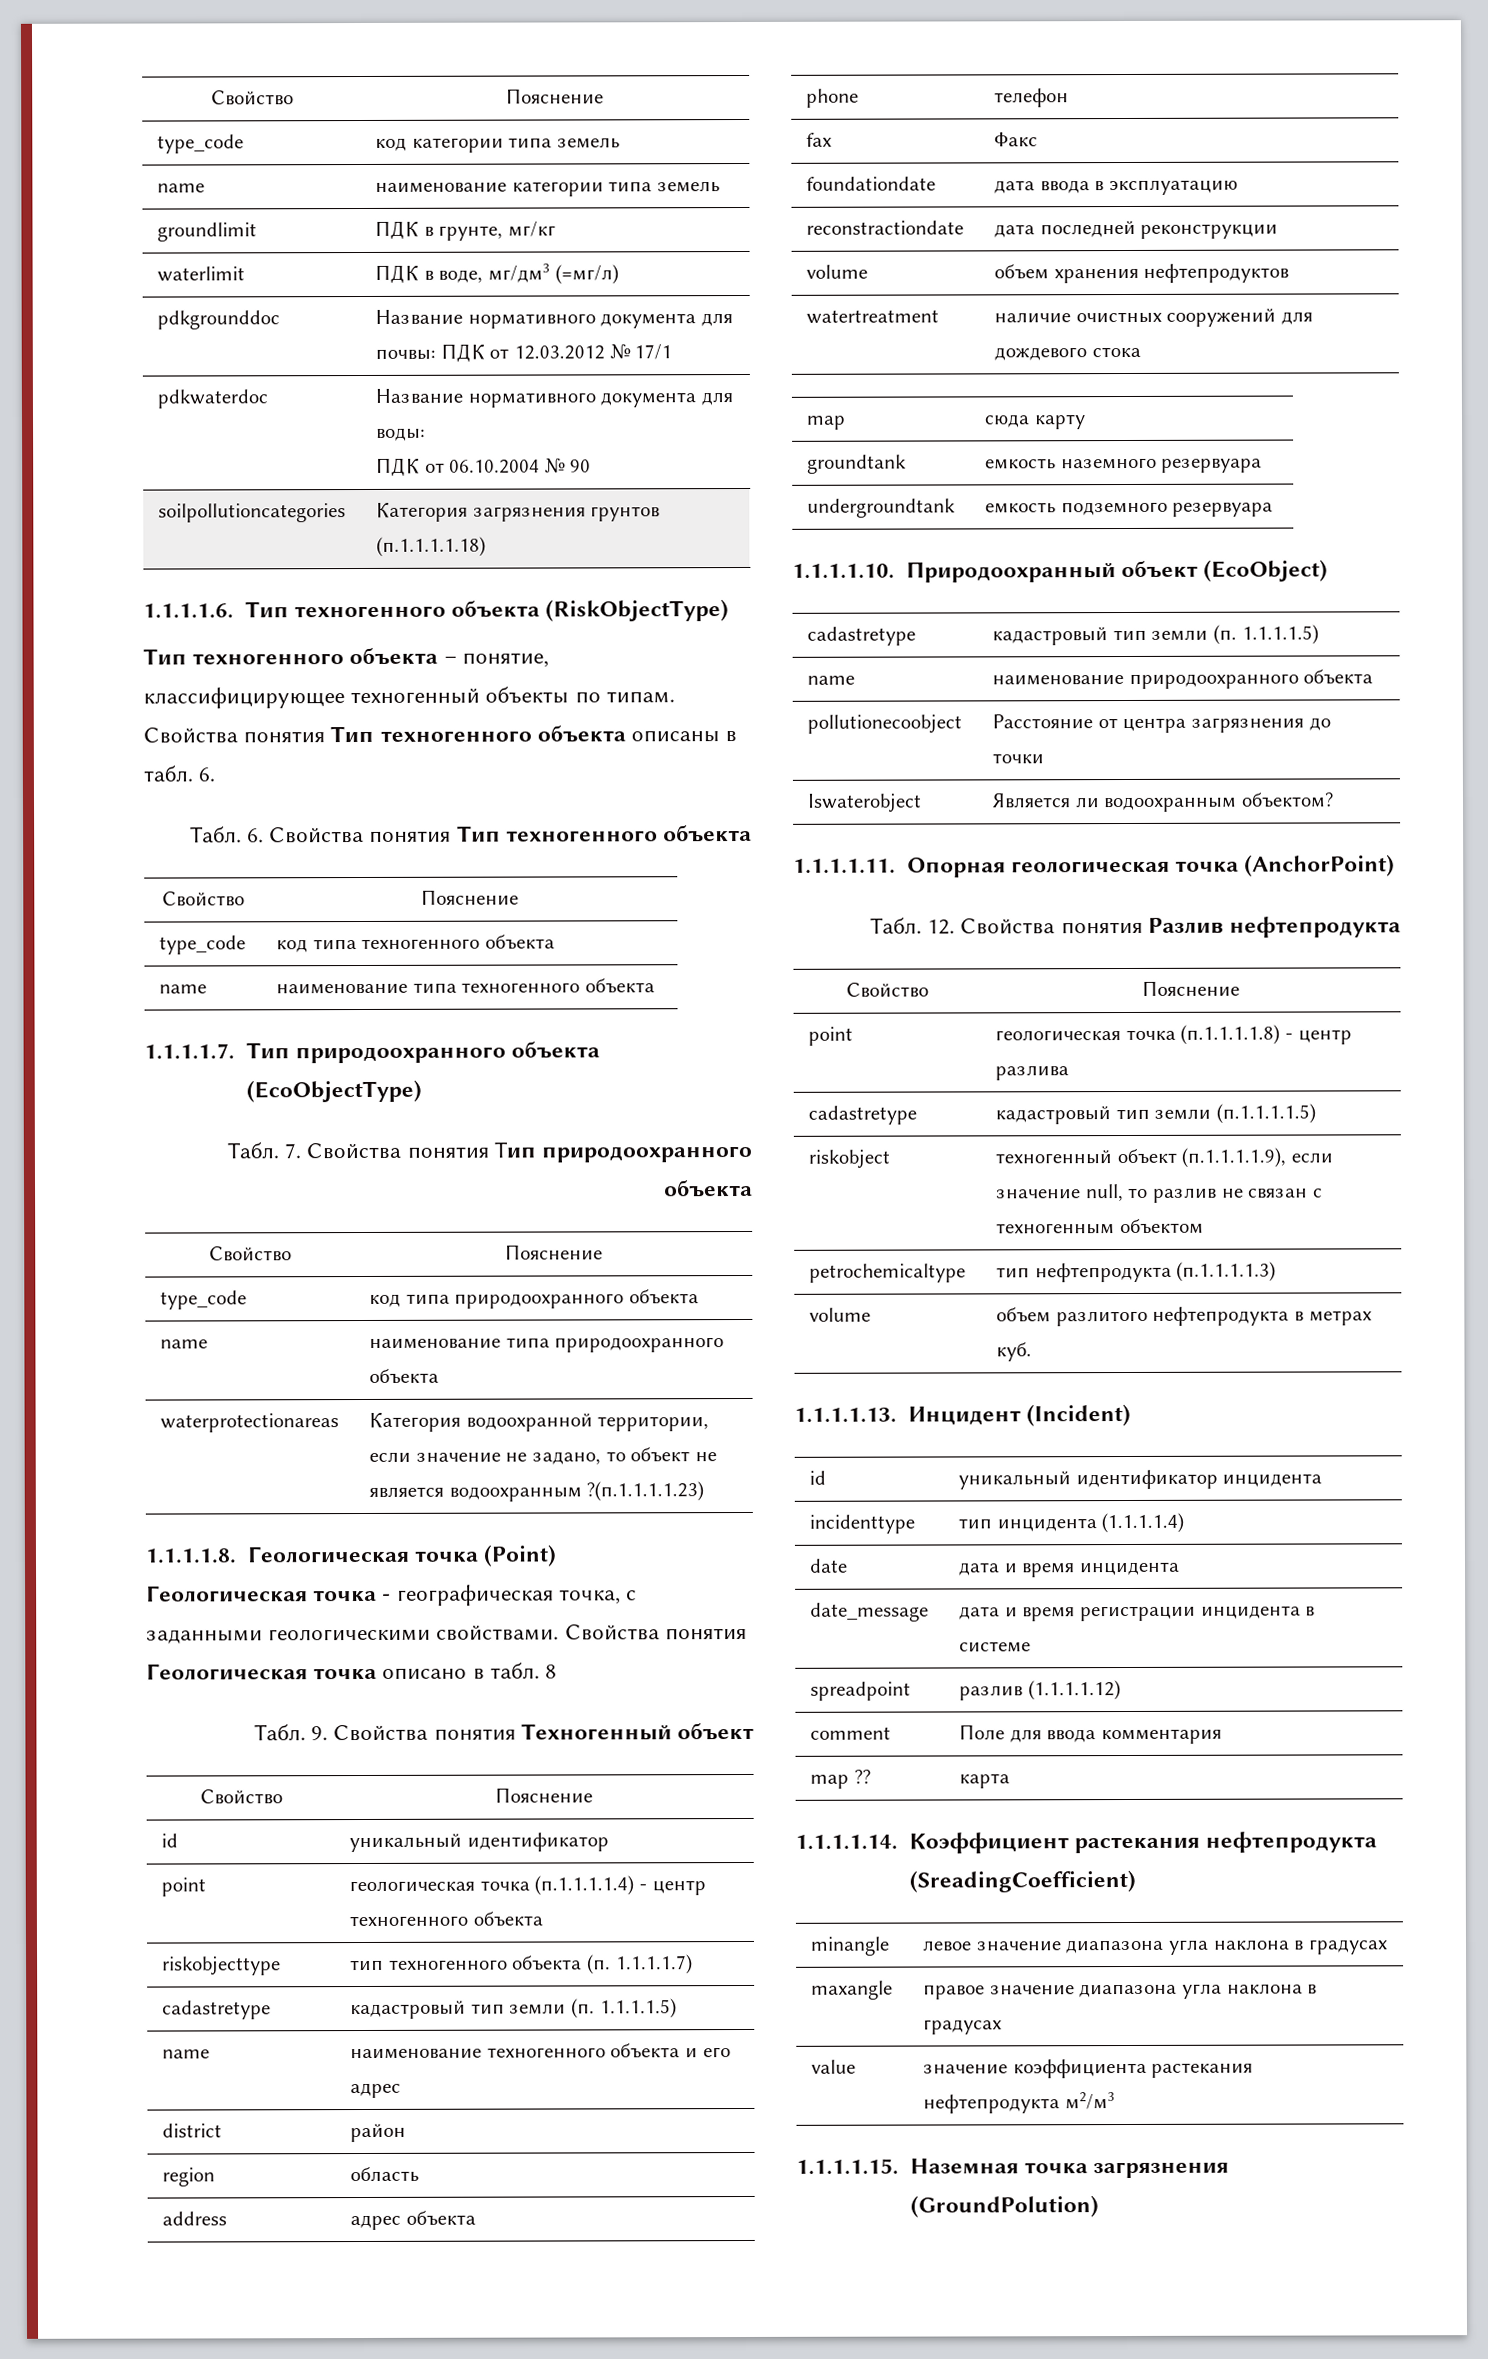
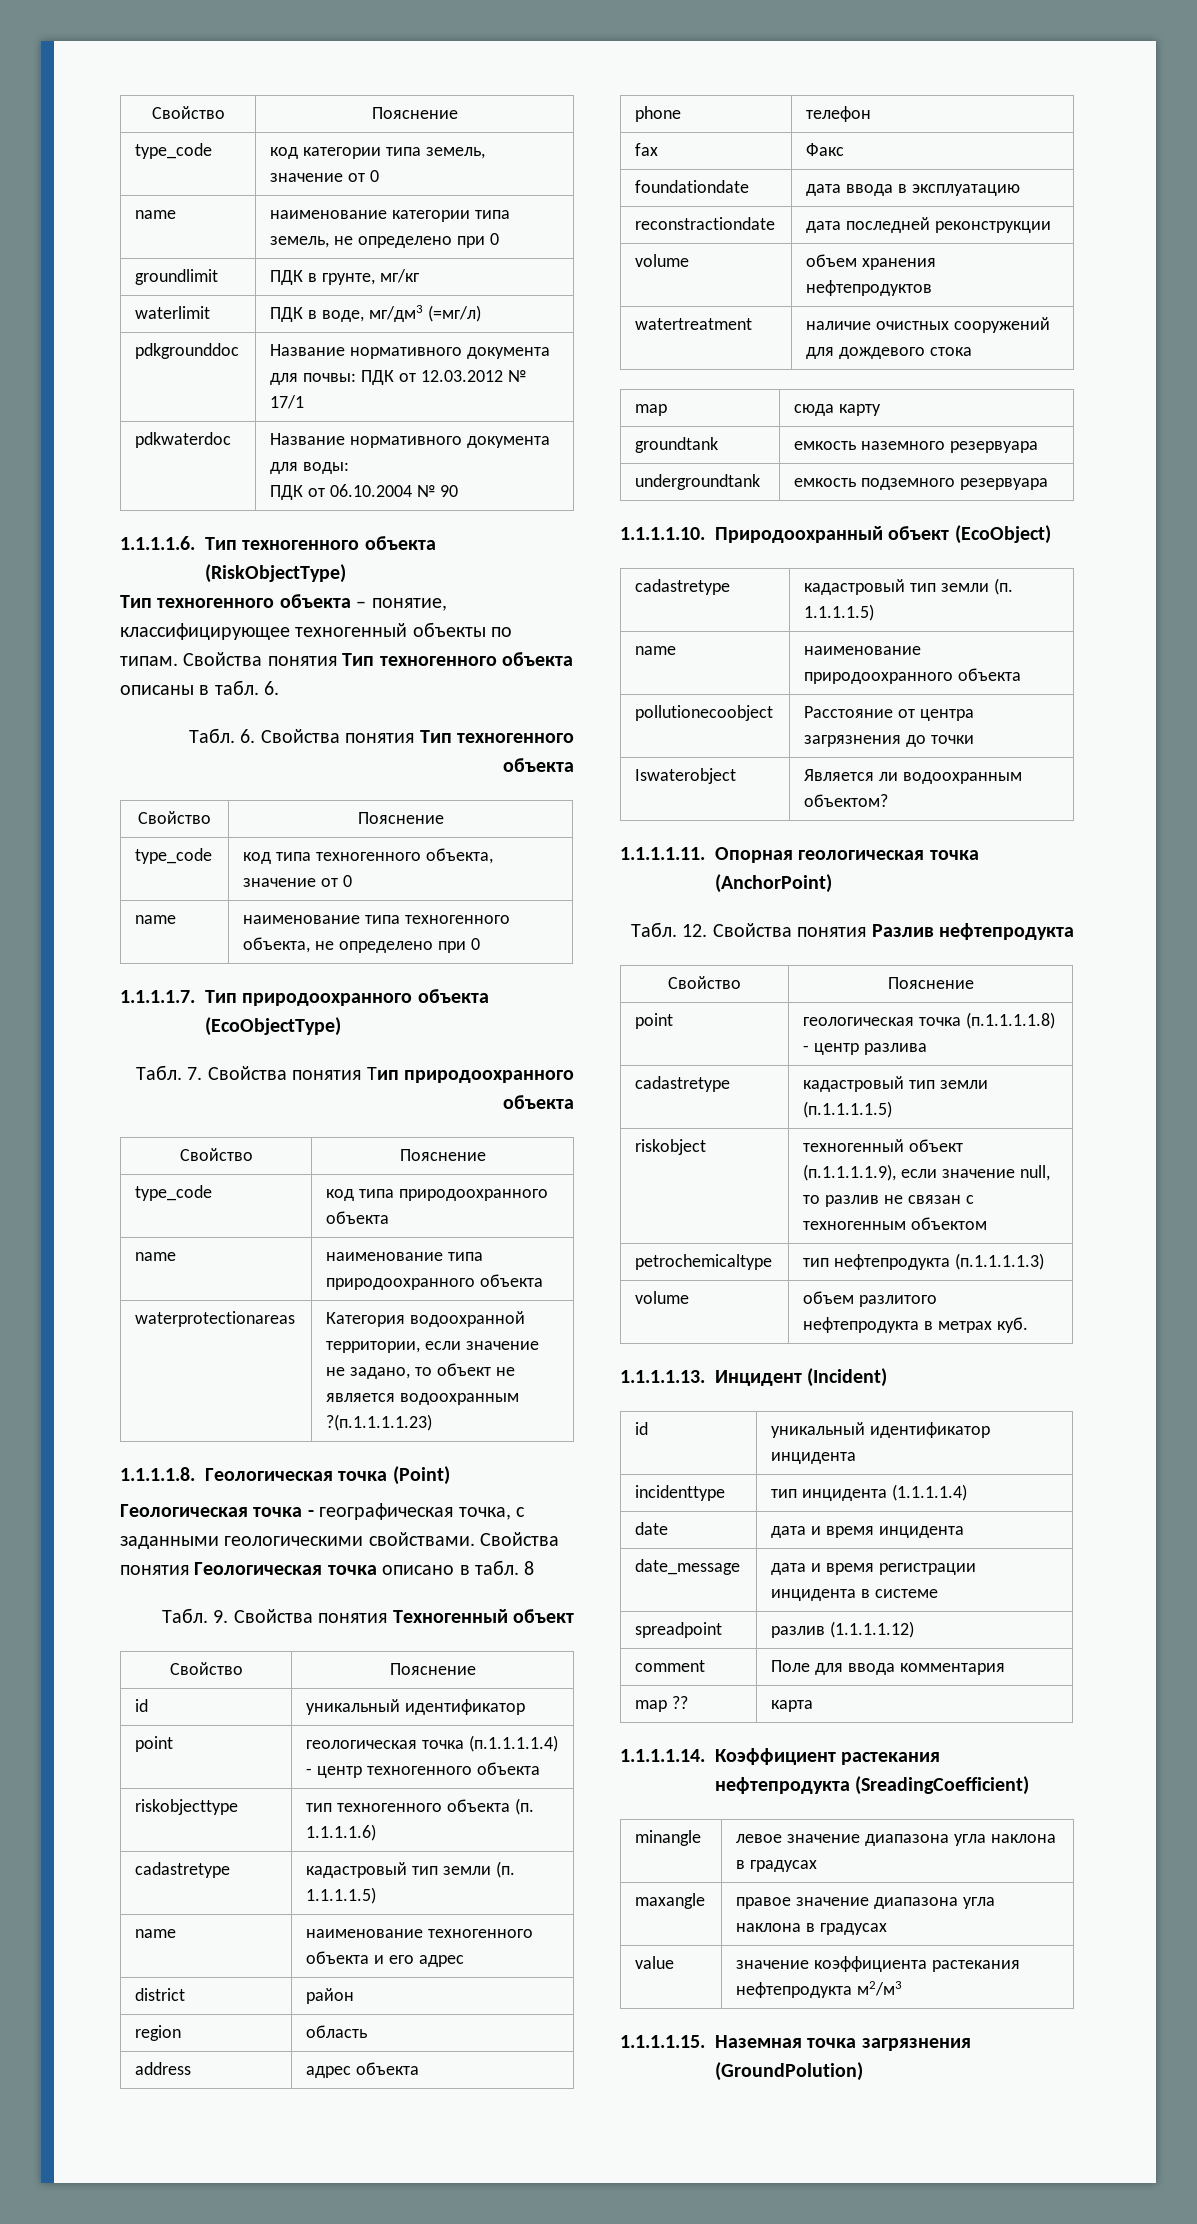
- type_code | код категории типа земель
+ type_code | код категории типа земель, значение от 0
- name | наименование категории типа земель
+ name | наименование категории типа земель, не определено при 0
- soilpollutioncategories | Категория загрязнения грунтов (п.1.1.1.1.18)
- type_code | код типа техногенного объекта
+ type_code | код типа техногенного объекта, значение от 0
- name | наименование типа техногенного объекта
+ name | наименование типа техногенного объекта, не определено при 0
- riskobjecttype | тип техногенного объекта (п. 1.1.1.1.7)
+ riskobjecttype | тип техногенного объекта (п. 1.1.1.1.6)

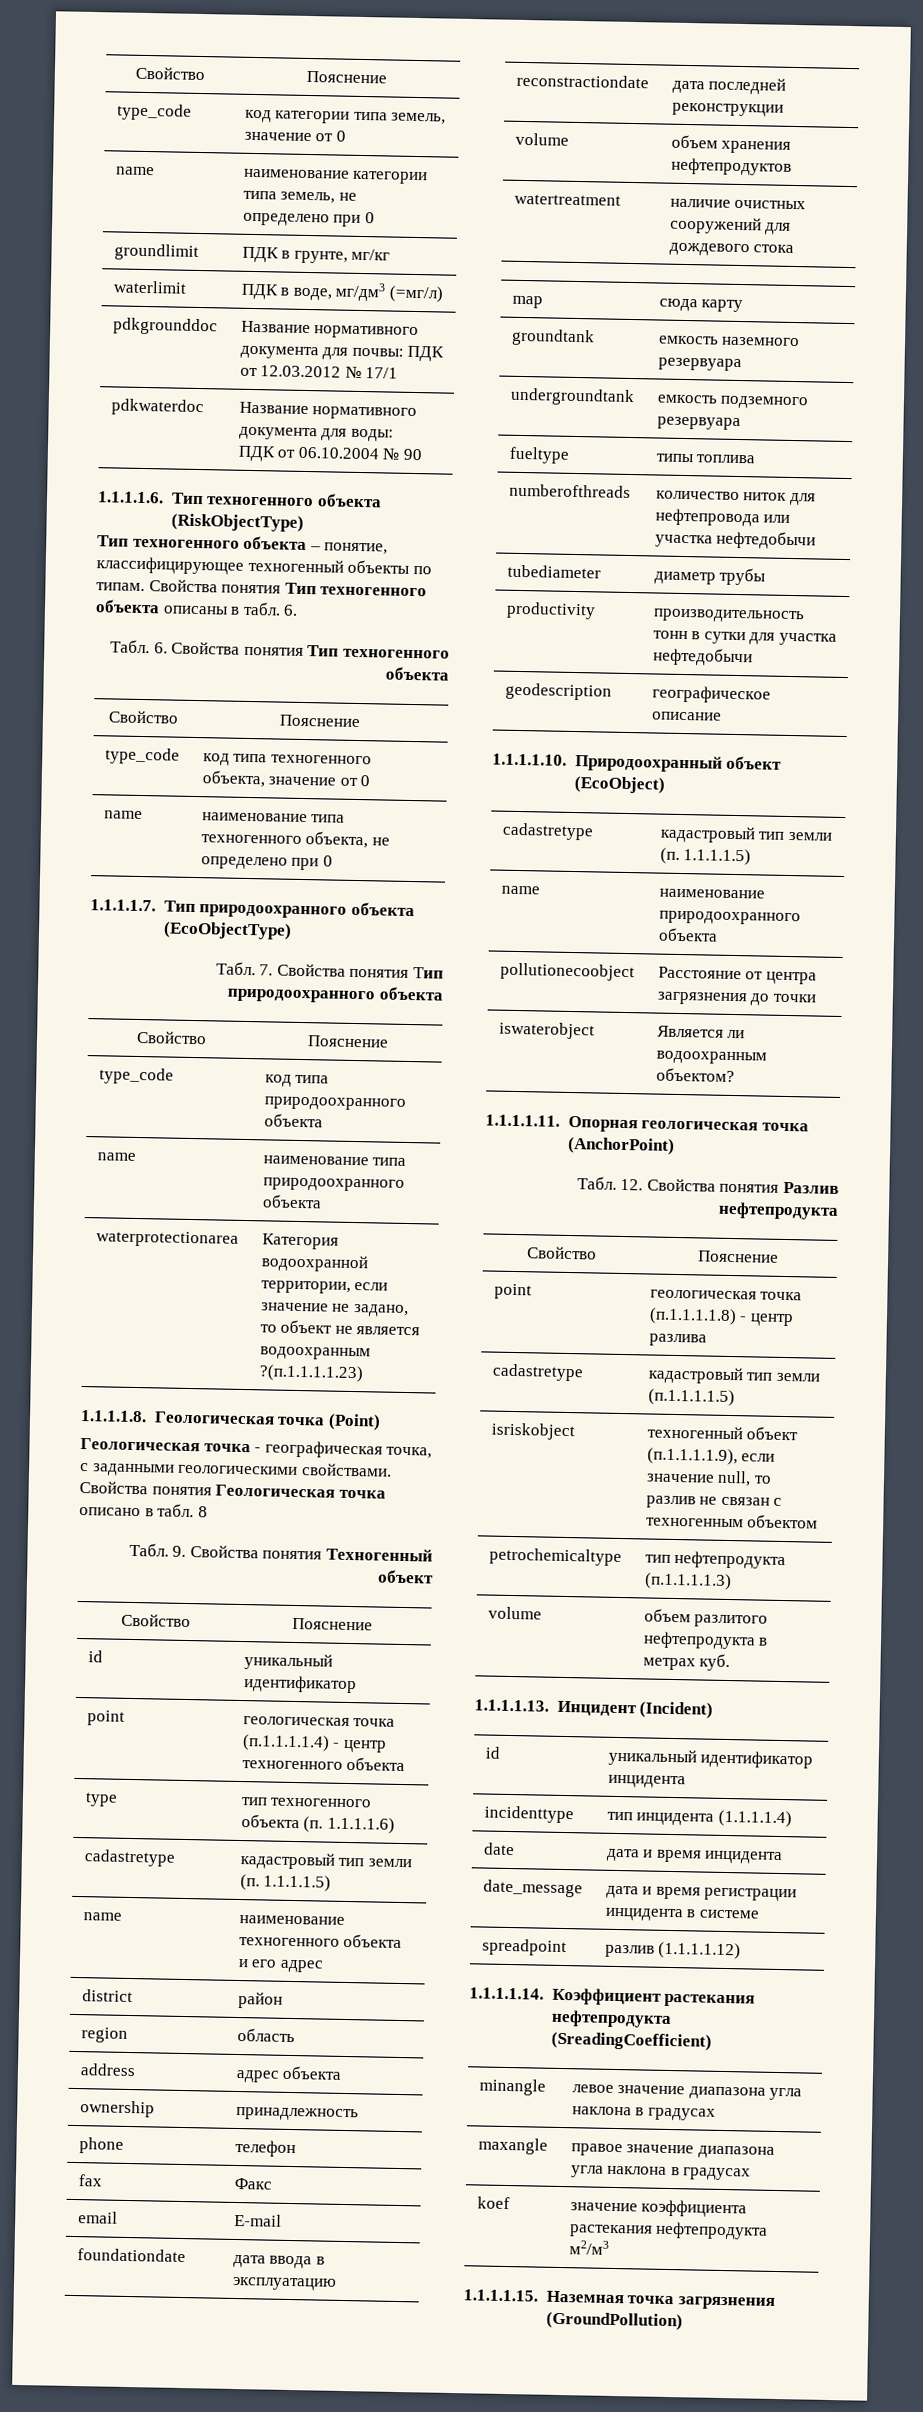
- waterprotectionareas | Категория водоохранной территории, если значение не задано, то объект не является водоохранным ?(п.1.1.1.1.23)
+ waterprotectionarea | Категория водоохранной территории, если значение не задано, то объект не является водоохранным ?(п.1.1.1.1.23)
- riskobjecttype | тип техногенного объекта (п. 1.1.1.1.6)
+ type | тип техногенного объекта (п. 1.1.1.1.6)
+ ownership | принадлежность
+ email | E-mail
+ fueltype | типы топлива
+ numberofthreads | количество ниток для нефтепровода или участка нефтедобычи
+ tubediameter | диаметр трубы
+ productivity | производительность тонн в сутки для участка нефтедобычи
+ geodescription | географическое описание
- Iswaterobject | Является ли водоохранным объектом?
+ iswaterobject | Является ли водоохранным объектом?
- riskobject | техногенный объект (п.1.1.1.1.9), если значение null, то разлив не связан с техногенным объектом
+ isriskobject | техногенный объект (п.1.1.1.1.9), если значение null, то разлив не связан с техногенным объектом
- comment | Поле для ввода комментария
- map ?? | карта
- value | значение коэффициента растекания нефтепродукта м2/м3
+ koef | значение коэффициента растекания нефтепродукта м2/м3
- 1.1.1.1.15. Наземная точка загрязнения (GroundPolution)
+ 1.1.1.1.15. Наземная точка загрязнения (GroundPollution)

